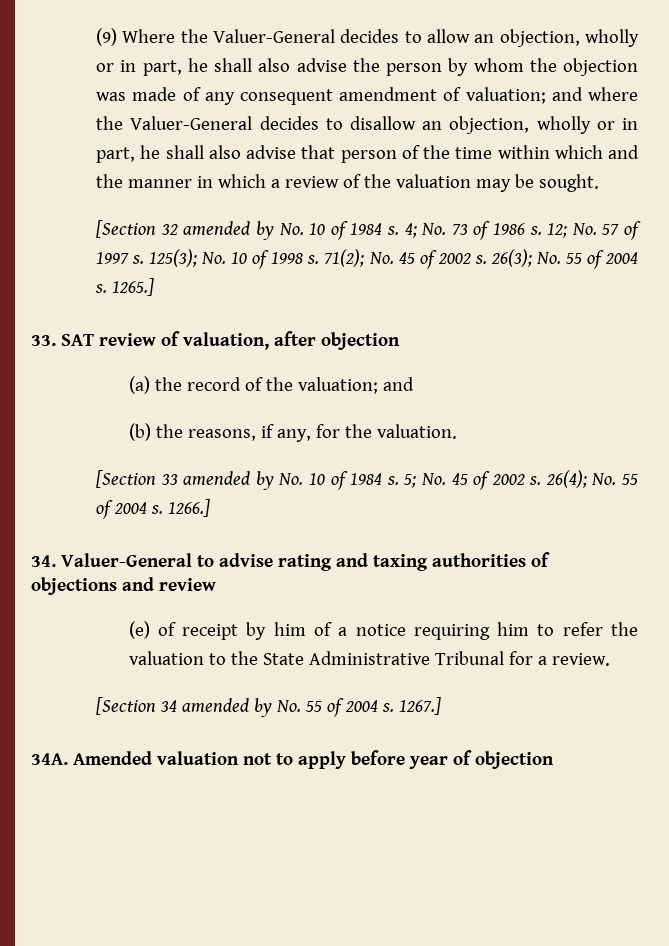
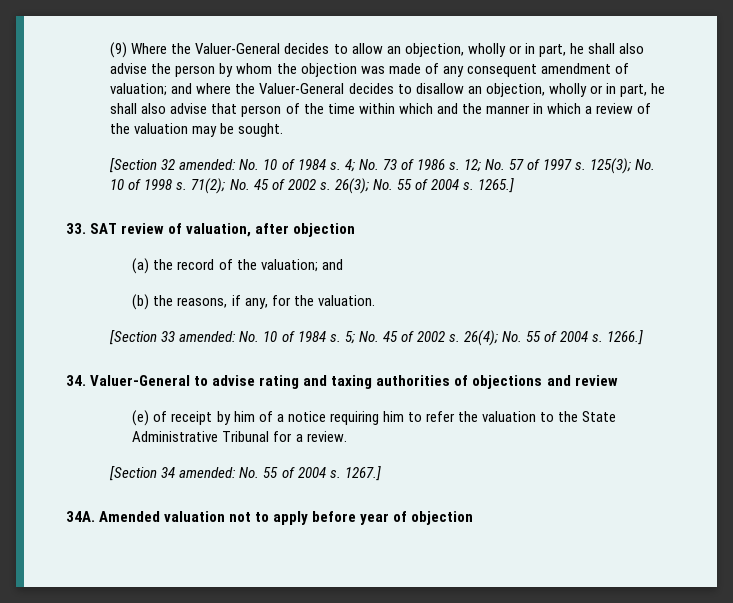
- [Section 32 amended by No. 10 of 1984 s.
+ [Section 32 amended: No. 10 of 1984 s.
- [Section 33 amended by No. 10 of 1984 s.
+ [Section 33 amended: No. 10 of 1984 s.
- [Section 34 amended by No. 55 of 2004 s.
+ [Section 34 amended: No. 55 of 2004 s.

